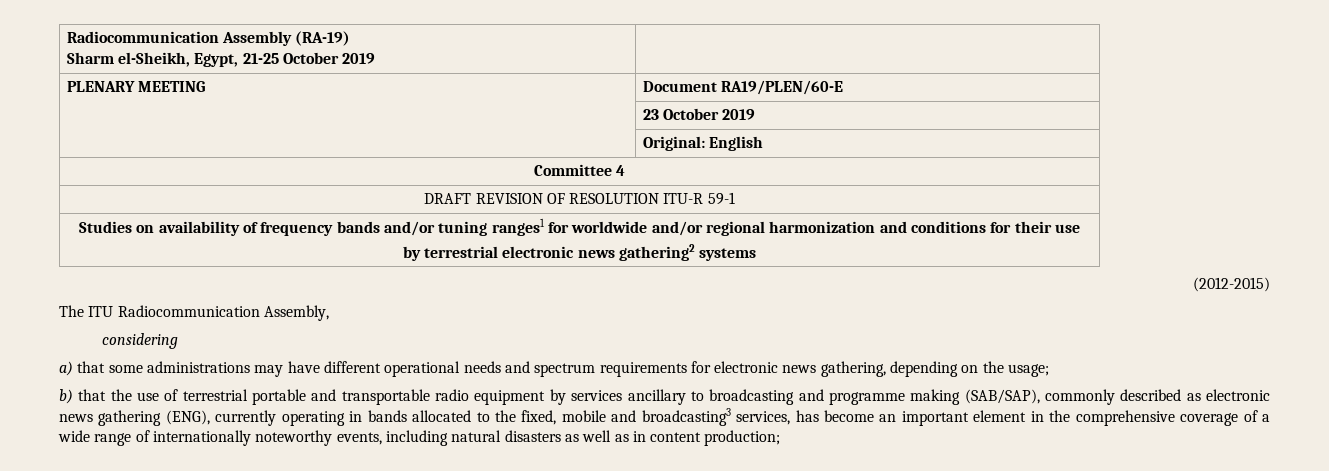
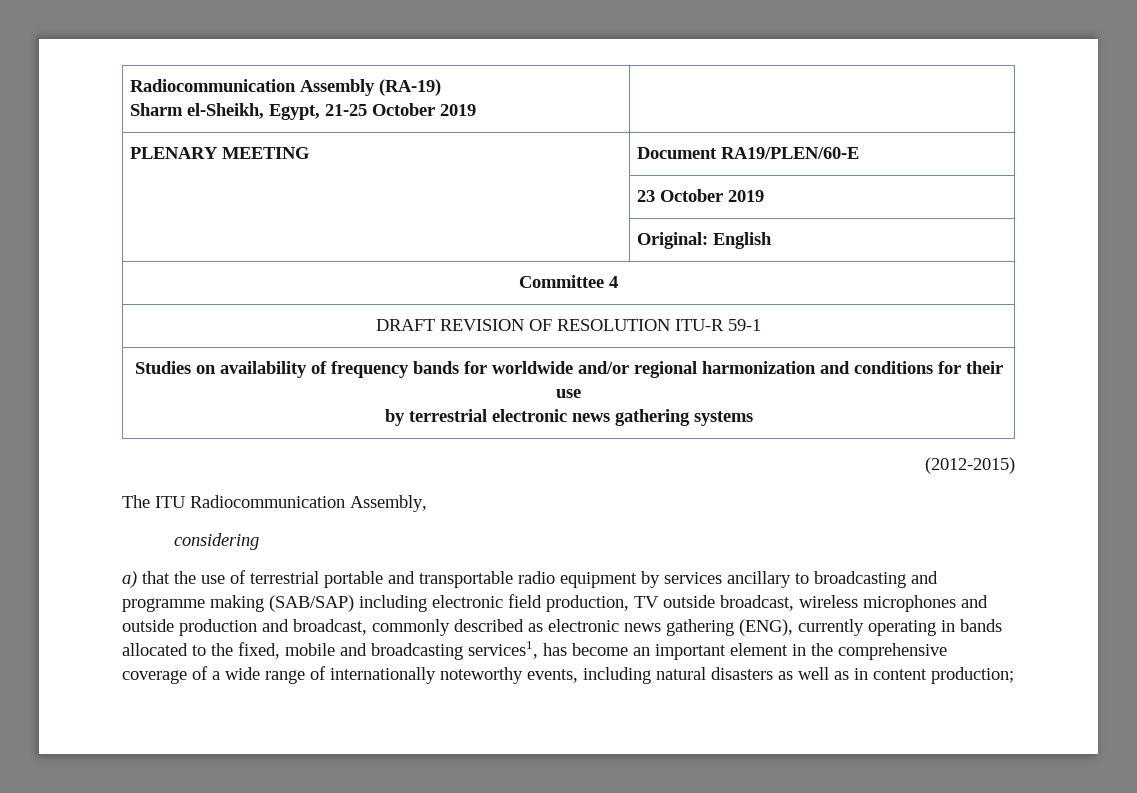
- Studies on availability of frequency bands and/or tuning ranges1 for worldwide and/or regional harmonization and conditions for their use
- by terrestrial electronic news gathering2 systems
+ Studies on availability of frequency bands for worldwide and/or regional harmonization and conditions for their use
+ by terrestrial electronic news gathering systems
- a) that some administrations may have different operational needs and spectrum requirements for electronic news gathering, depending on the usage;
- b) that the use of terrestrial portable and transportable radio equipment by services ancillary to broadcasting and programme making (SAB/SAP), commonly described as electronic news gathering (ENG), currently operating in bands allocated to the fixed, mobile and broadcasting3 services, has become an important element in the comprehensive coverage of a wide range of internationally noteworthy events, including natural disasters as well as in content production;
+ a) that the use of terrestrial portable and transportable radio equipment by services ancillary to broadcasting and programme making (SAB/SAP) including electronic field production, TV outside broadcast, wireless microphones and outside production and broadcast, commonly described as electronic news gathering (ENG), currently operating in bands allocated to the fixed, mobile and broadcasting services1, has become an important element in the comprehensive coverage of a wide range of internationally noteworthy events, including natural disasters as well as in content production;

